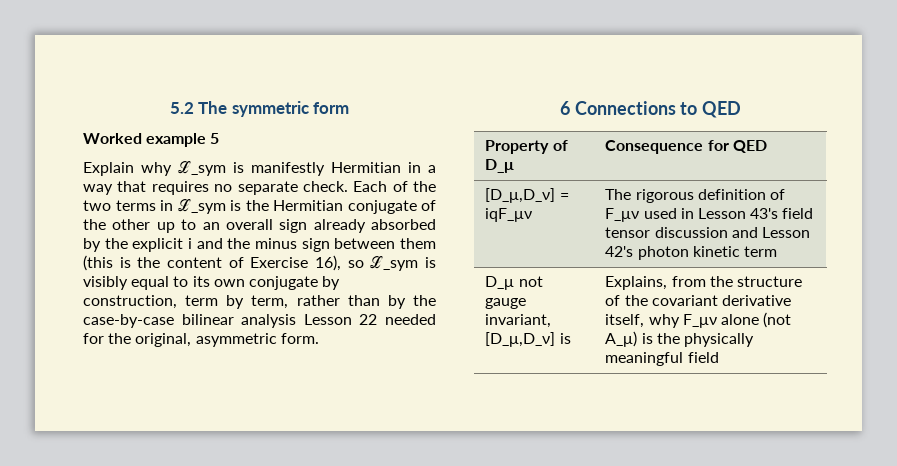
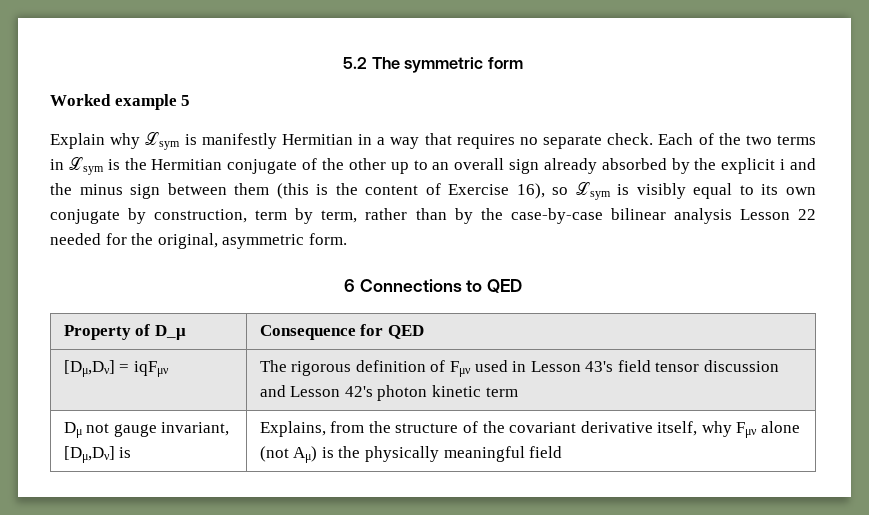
- Explain why ℒ_sym is manifestly Hermitian in a way that requires no separate check.
+ Explain why ℒsym is manifestly Hermitian in a way that requires no separate check.
- Each of the two terms in ℒ_sym is the Hermitian conjugate of the other up to an overall sign already absorbed by the explicit i and the minus sign between them (this is the content of Exercise 16), so ℒ_sym is visibly equal to its own conjugate by construction, term by term, rather than by the case-by-case bilinear analysis Lesson 22 needed for the original, asymmetric form.
+ Each of the two terms in ℒsym is the Hermitian conjugate of the other up to an overall sign already absorbed by the explicit i and the minus sign between them (this is the content of Exercise 16), so ℒsym is visibly equal to its own conjugate by construction, term by term, rather than by the case-by-case bilinear analysis Lesson 22 needed for the original, asymmetric form.
- [D_μ,D_ν] = iqF_μν | The rigorous definition of F_μν used in Lesson 43's field tensor discussion and Lesson 42's photon kinetic term
+ [Dμ,Dν] = iqFμν | The rigorous definition of Fμν used in Lesson 43's field tensor discussion and Lesson 42's photon kinetic term
- D_μ not gauge invariant, [D_μ,D_ν] is | Explains, from the structure of the covariant derivative itself, why F_μν alone (not A_μ) is the physically meaningful field
+ Dμ not gauge invariant, [Dμ,Dν] is | Explains, from the structure of the covariant derivative itself, why Fμν alone (not Aμ) is the physically meaningful field

